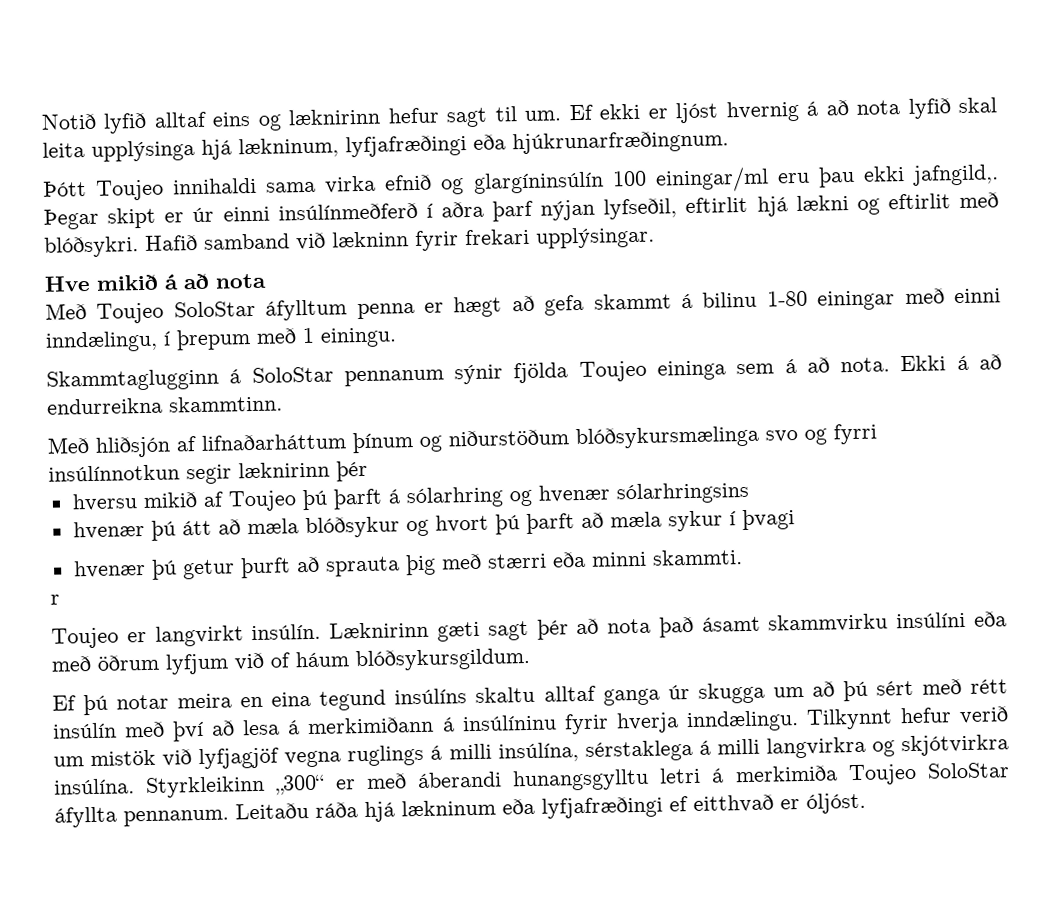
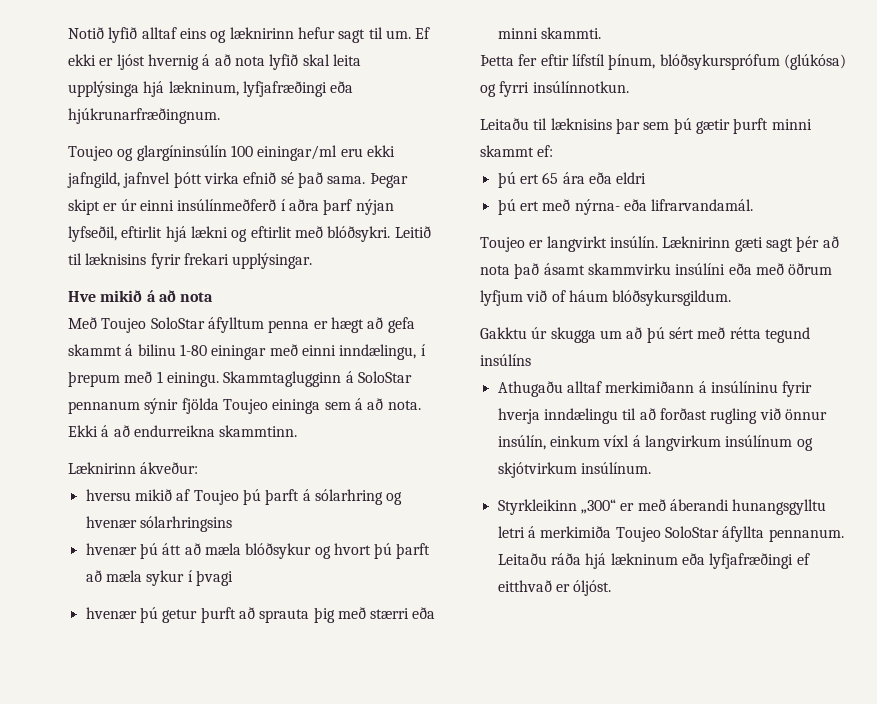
- Þótt Toujeo innihaldi sama virka efnið og glargíninsúlín 100 einingar/ml eru þau ekki jafngild,.
+ Toujeo og glargíninsúlín 100 einingar/ml eru ekki jafngild, jafnvel þótt virka efnið sé það sama.
- Hafið samband við lækninn fyrir frekari upplýsingar.
+ Leitið til læknisins fyrir frekari upplýsingar.
- Með Toujeo SoloStar áfylltum penna er hægt að gefa skammt á bilinu 1-80 einingar með einni inndælingu, í þrepum með 1 einingu.
- Skammtaglugginn á SoloStar pennanum sýnir fjölda Toujeo eininga sem á að nota.
+ Með Toujeo SoloStar áfylltum penna er hægt að gefa skammt á bilinu 1-80 einingar með einni inndælingu, í þrepum með 1 einingu. Skammtaglugginn á SoloStar pennanum sýnir fjölda Toujeo eininga sem á að nota.
- Með hliðsjón af lifnaðarháttum þínum og niðurstöðum blóðsykursmælinga svo og fyrri insúlínnotkun segir læknirinn þér
+ Læknirinn ákveður:
- r
+ Þetta fer eftir lífstíl þínum, blóðsykursprófum (glúkósa) og fyrri insúlínnotkun.
+ Leitaðu til læknisins þar sem þú gætir þurft minni skammt ef:
+ þú ert 65 ára eða eldri
+ þú ert með nýrna- eða lifrarvandamál.
- Ef þú notar meira en eina tegund insúlíns skaltu alltaf ganga úr skugga um að þú sért með rétt insúlín með því að lesa á merkimiðann á insúlíninu fyrir hverja inndælingu. Tilkynnt hefur verið um mistök við lyfjagjöf vegna ruglings á milli insúlína, sérstaklega á milli langvirkra og skjótvirkra insúlína. Styrkleikinn „300“ er með áberandi hunangsgylltu letri á merkimiða Toujeo SoloStar áfyllta pennanum.
+ Gakktu úr skugga um að þú sért með rétta tegund insúlíns
+ Athugaðu alltaf merkimiðann á insúlíninu fyrir hverja inndælingu til að forðast rugling við önnur insúlín, einkum víxl á langvirkum insúlínum og skjótvirkum insúlínum.
+ Styrkleikinn „300“ er með áberandi hunangsgylltu letri á merkimiða Toujeo SoloStar áfyllta pennanum.

